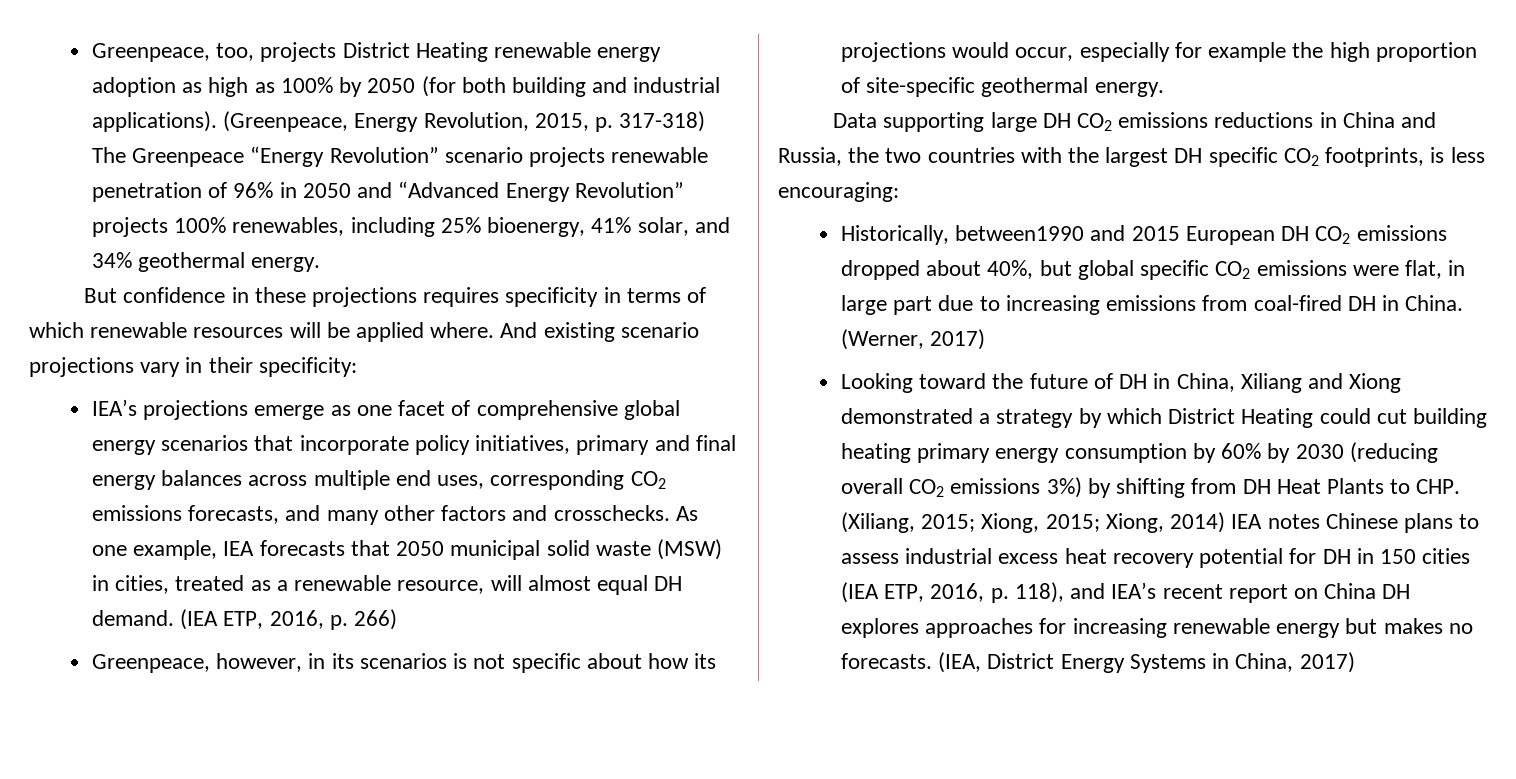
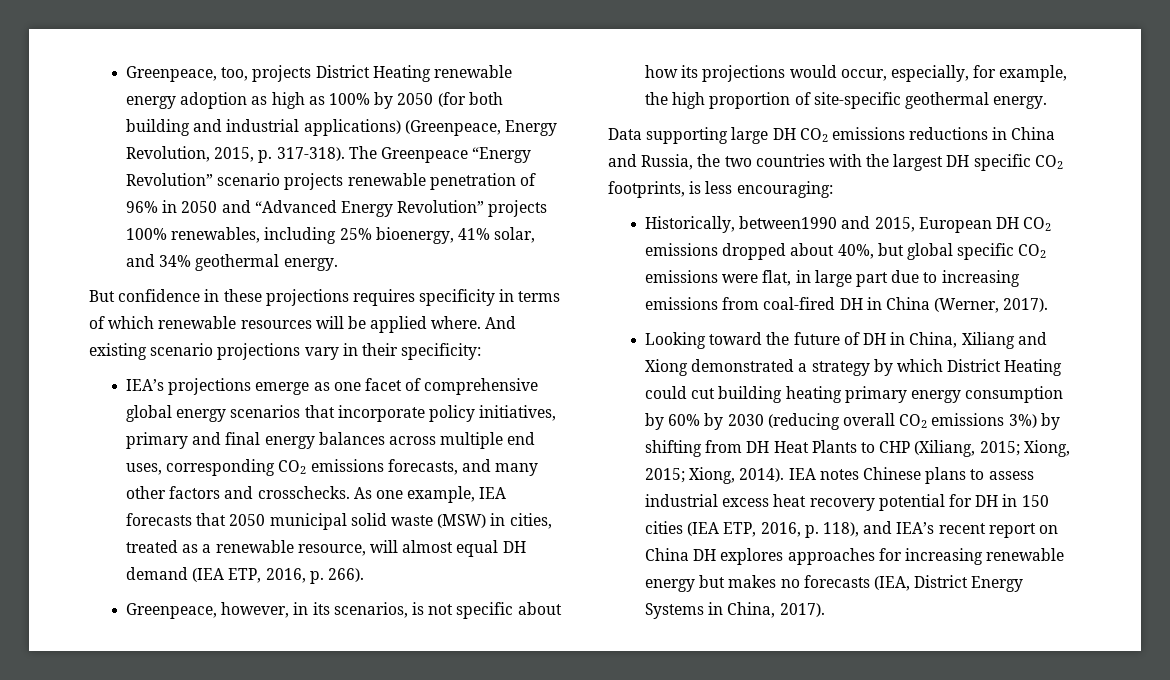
- Greenpeace, too, projects District Heating renewable energy adoption as high as 100% by 2050 (for both building and industrial applications). (Greenpeace, Energy Revolution, 2015, p. 317-318) The Greenpeace “Energy Revolution” scenario projects renewable penetration of 96% in 2050 and “Advanced Energy Revolution” projects 100% renewables, including 25% bioenergy, 41% solar, and 34% geothermal energy.
+ Greenpeace, too, projects District Heating renewable energy adoption as high as 100% by 2050 (for both building and industrial applications) (Greenpeace, Energy Revolution, 2015, p. 317-318). The Greenpeace “Energy Revolution” scenario projects renewable penetration of 96% in 2050 and “Advanced Energy Revolution” projects 100% renewables, including 25% bioenergy, 41% solar, and 34% geothermal energy.
- As one example, IEA forecasts that 2050 municipal solid waste (MSW) in cities, treated as a renewable resource, will almost equal DH demand. (IEA ETP, 2016, p. 266)
+ As one example, IEA forecasts that 2050 municipal solid waste (MSW) in cities, treated as a renewable resource, will almost equal DH demand (IEA ETP, 2016, p. 266).
- Greenpeace, however, in its scenarios is not specific about how its projections would occur, especially for example the high proportion of site-specific geothermal energy.
+ Greenpeace, however, in its scenarios, is not specific about how its projections would occur, especially, for example, the high proportion of site-specific geothermal energy.
- Historically, between1990 and 2015 European DH CO2 emissions dropped about 40%, but global specific CO2 emissions were flat, in large part due to increasing emissions from coal-fired DH in China. (Werner, 2017)
+ Historically, between1990 and 2015, European DH CO2 emissions dropped about 40%, but global specific CO2 emissions were flat, in large part due to increasing emissions from coal-fired DH in China (Werner, 2017).
- Looking toward the future of DH in China, Xiliang and Xiong demonstrated a strategy by which District Heating could cut building heating primary energy consumption by 60% by 2030 (reducing overall CO2 emissions 3%) by shifting from DH Heat Plants to CHP. (Xiliang, 2015;
+ Looking toward the future of DH in China, Xiliang and Xiong demonstrated a strategy by which District Heating could cut building heating primary energy consumption by 60% by 2030 (reducing overall CO2 emissions 3%) by shifting from DH Heat Plants to CHP (Xiliang, 2015;
- Xiong, 2014) IEA notes Chinese plans to assess industrial excess heat recovery potential for DH in 150 cities (IEA ETP, 2016, p. 118), and IEA’s recent report on China DH explores approaches for increasing renewable energy but makes no forecasts. (IEA, District Energy Systems in China, 2017)
+ Xiong, 2014). IEA notes Chinese plans to assess industrial excess heat recovery potential for DH in 150 cities (IEA ETP, 2016, p. 118), and IEA’s recent report on China DH explores approaches for increasing renewable energy but makes no forecasts (IEA, District Energy Systems in China, 2017).

